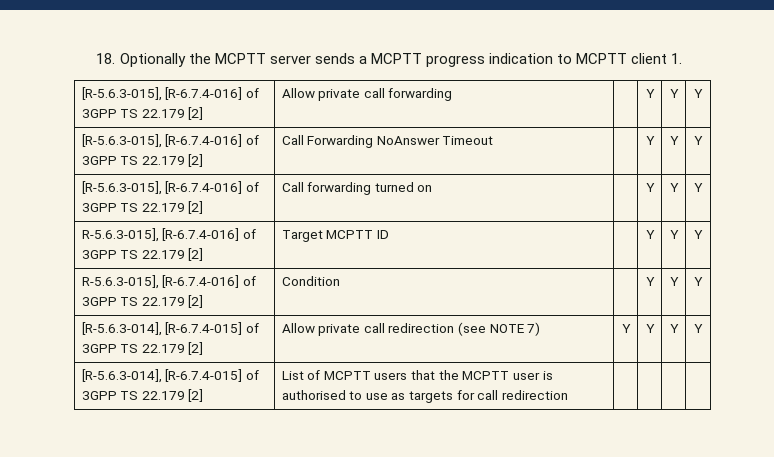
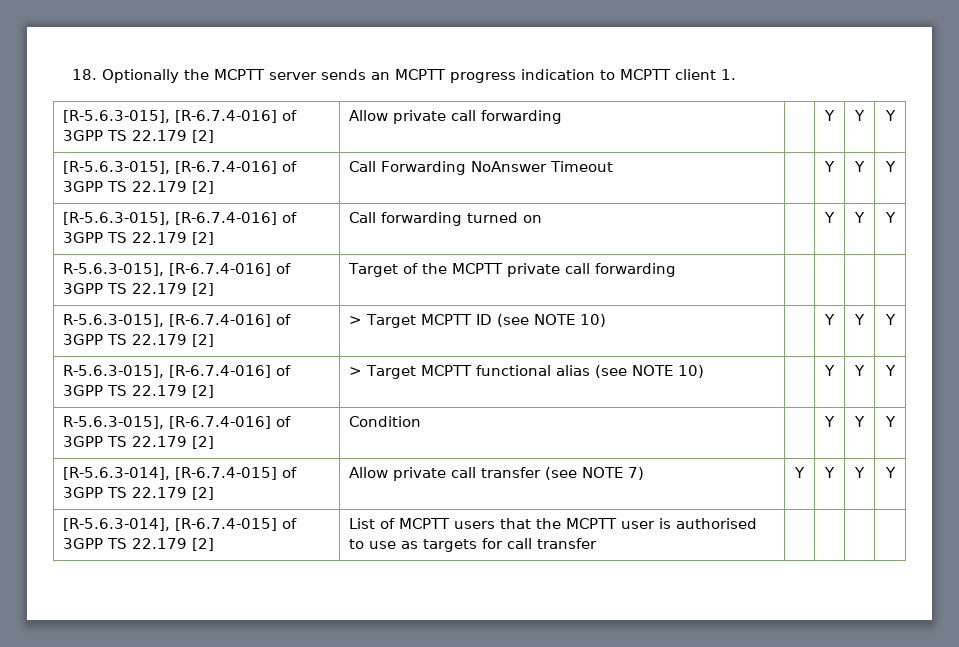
- 18. Optionally the MCPTT server sends a MCPTT progress indication to MCPTT client 1.
+ 18. Optionally the MCPTT server sends an MCPTT progress indication to MCPTT client 1.
- R-5.6.3-015], [R-6.7.4-016] of 3GPP TS 22.179 [2] | Target MCPTT ID | | Y | Y | Y
+ R-5.6.3-015], [R-6.7.4-016] of 3GPP TS 22.179 [2] | Target of the MCPTT private call forwarding | | | |
+ R-5.6.3-015], [R-6.7.4-016] of 3GPP TS 22.179 [2] | > Target MCPTT ID (see NOTE 10) | | Y | Y | Y
+ R-5.6.3-015], [R-6.7.4-016] of 3GPP TS 22.179 [2] | > Target MCPTT functional alias (see NOTE 10) | | Y | Y | Y
- [R-5.6.3-014], [R-6.7.4-015] of 3GPP TS 22.179 [2] | Allow private call redirection (see NOTE 7) | Y | Y | Y | Y
+ [R-5.6.3-014], [R-6.7.4-015] of 3GPP TS 22.179 [2] | Allow private call transfer (see NOTE 7) | Y | Y | Y | Y
- [R-5.6.3-014], [R-6.7.4-015] of 3GPP TS 22.179 [2] | List of MCPTT users that the MCPTT user is authorised to use as targets for call redirection | | | |
+ [R-5.6.3-014], [R-6.7.4-015] of 3GPP TS 22.179 [2] | List of MCPTT users that the MCPTT user is authorised to use as targets for call transfer | | | |

